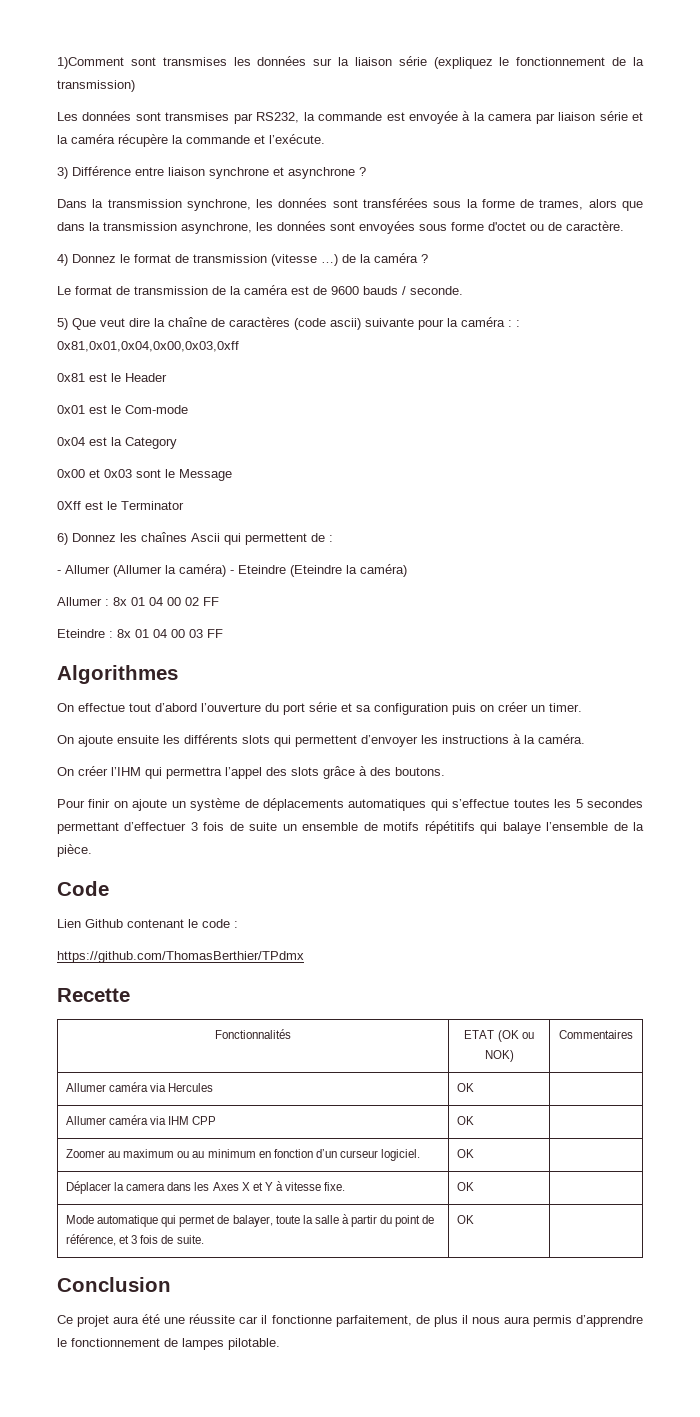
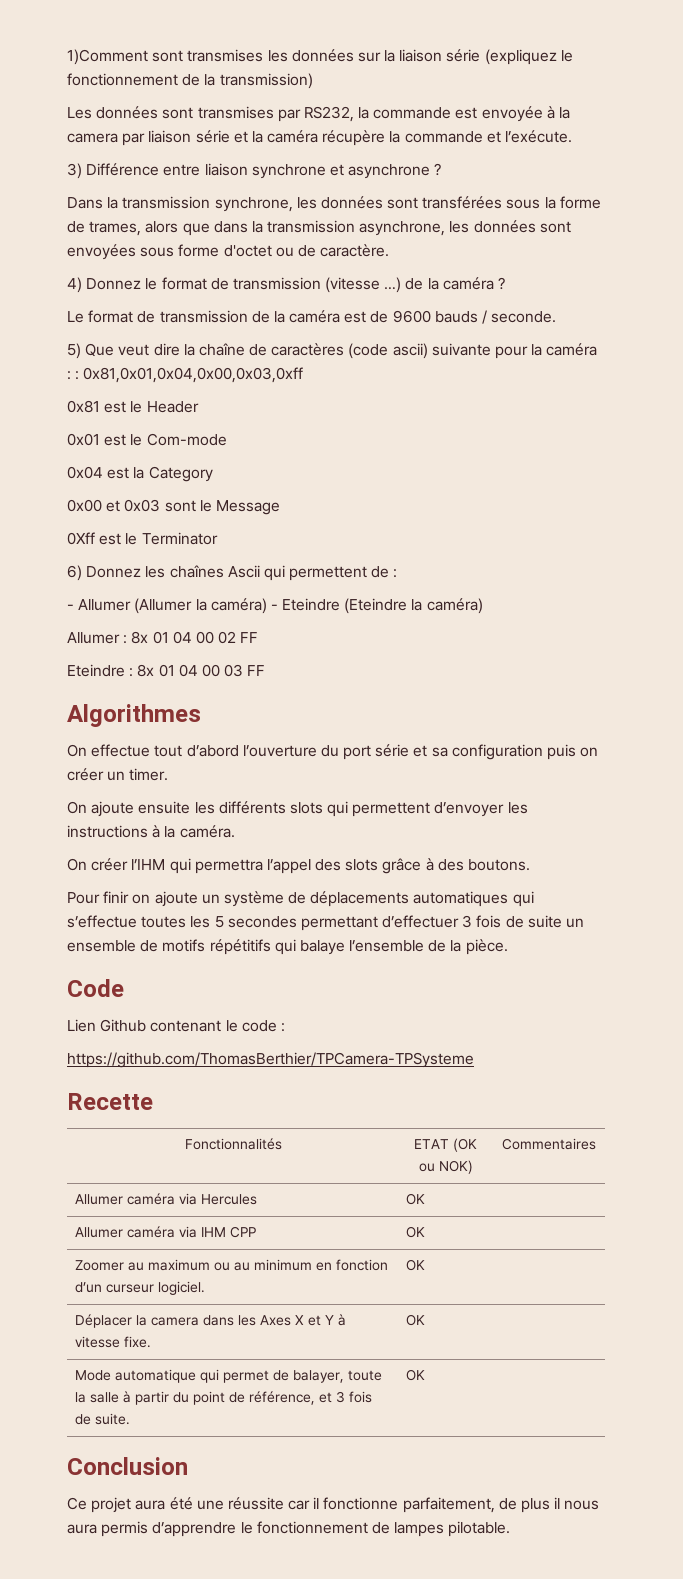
- https://github.com/ThomasBerthier/TPdmx
+ https://github.com/ThomasBerthier/TPCamera-TPSysteme

